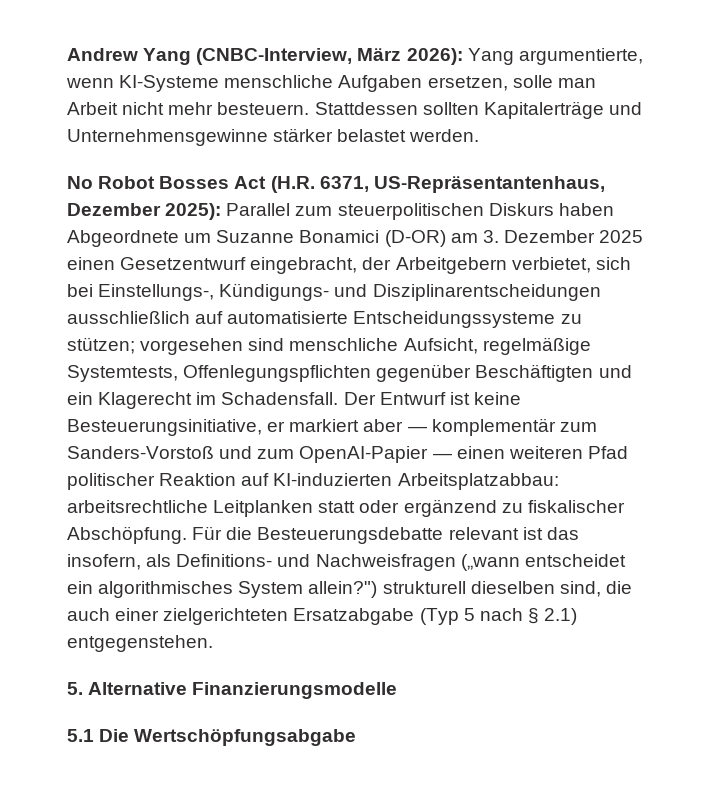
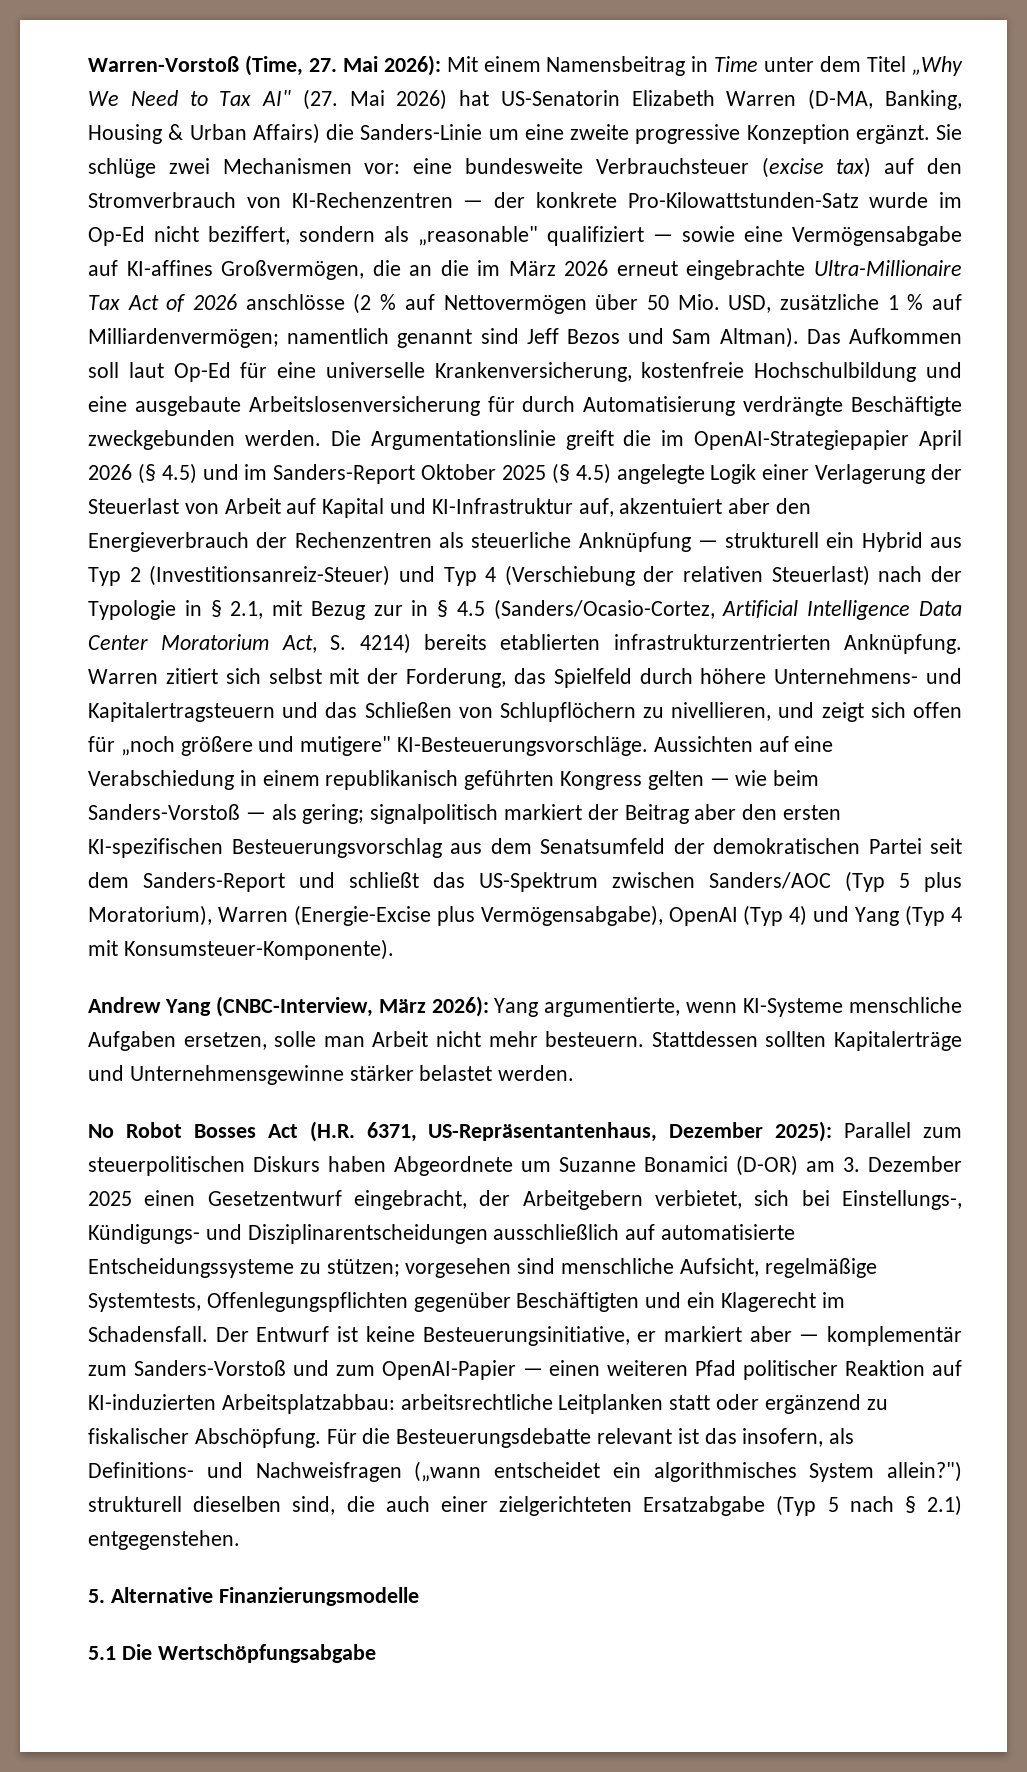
+ Warren-Vorstoß (Time, 27. Mai 2026): Mit einem Namensbeitrag in Time unter dem Titel „Why We Need to Tax AI" (27. Mai 2026) hat US-Senatorin Elizabeth Warren (D-MA, Banking, Housing & Urban Affairs) die Sanders-Linie um eine zweite progressive Konzeption ergänzt. Sie schlüge zwei Mechanismen vor: eine bundesweite Verbrauchsteuer (excise tax) auf den Stromverbrauch von KI-Rechenzentren — der konkrete Pro-Kilowattstunden-Satz wurde im Op-Ed nicht beziffert, sondern als „reasonable" qualifiziert — sowie eine Vermögensabgabe auf KI-affines Großvermögen, die an die im März 2026 erneut eingebrachte Ultra-Millionaire Tax Act of 2026 anschlösse (2 % auf Nettovermögen über 50 Mio. USD, zusätzliche 1 % auf Milliardenvermögen; namentlich genannt sind Jeff Bezos und Sam Altman). Das Aufkommen soll laut Op-Ed für eine universelle Krankenversicherung, kostenfreie Hochschulbildung und eine ausgebaute Arbeitslosenversicherung für durch Automatisierung verdrängte Beschäftigte zweckgebunden werden. Die Argumentationslinie greift die im OpenAI-Strategiepapier April 2026 (§ 4.5) und im Sanders-Report Oktober 2025 (§ 4.5) angelegte Logik einer Verlagerung der Steuerlast von Arbeit auf Kapital und KI-Infrastruktur auf, akzentuiert aber den Energieverbrauch der Rechenzentren als steuerliche Anknüpfung — strukturell ein Hybrid aus Typ 2 (Investitionsanreiz-Steuer) und Typ 4 (Verschiebung der relativen Steuerlast) nach der Typologie in § 2.1, mit Bezug zur in § 4.5 (Sanders/Ocasio-Cortez, Artificial Intelligence Data Center Moratorium Act, S. 4214) bereits etablierten infrastrukturzentrierten Anknüpfung. Warren zitiert sich selbst mit der Forderung, das Spielfeld durch höhere Unternehmens- und Kapitalertragsteuern und das Schließen von Schlupflöchern zu nivellieren, und zeigt sich offen für „noch größere und mutigere" KI-Besteuerungsvorschläge. Aussichten auf eine Verabschiedung in einem republikanisch geführten Kongress gelten — wie beim Sanders-Vorstoß — als gering; signalpolitisch markiert der Beitrag aber den ersten KI-spezifischen Besteuerungsvorschlag aus dem Senatsumfeld der demokratischen Partei seit dem Sanders-Report und schließt das US-Spektrum zwischen Sanders/AOC (Typ 5 plus Moratorium), Warren (Energie-Excise plus Vermögensabgabe), OpenAI (Typ 4) und Yang (Typ 4 mit Konsumsteuer-Komponente).

